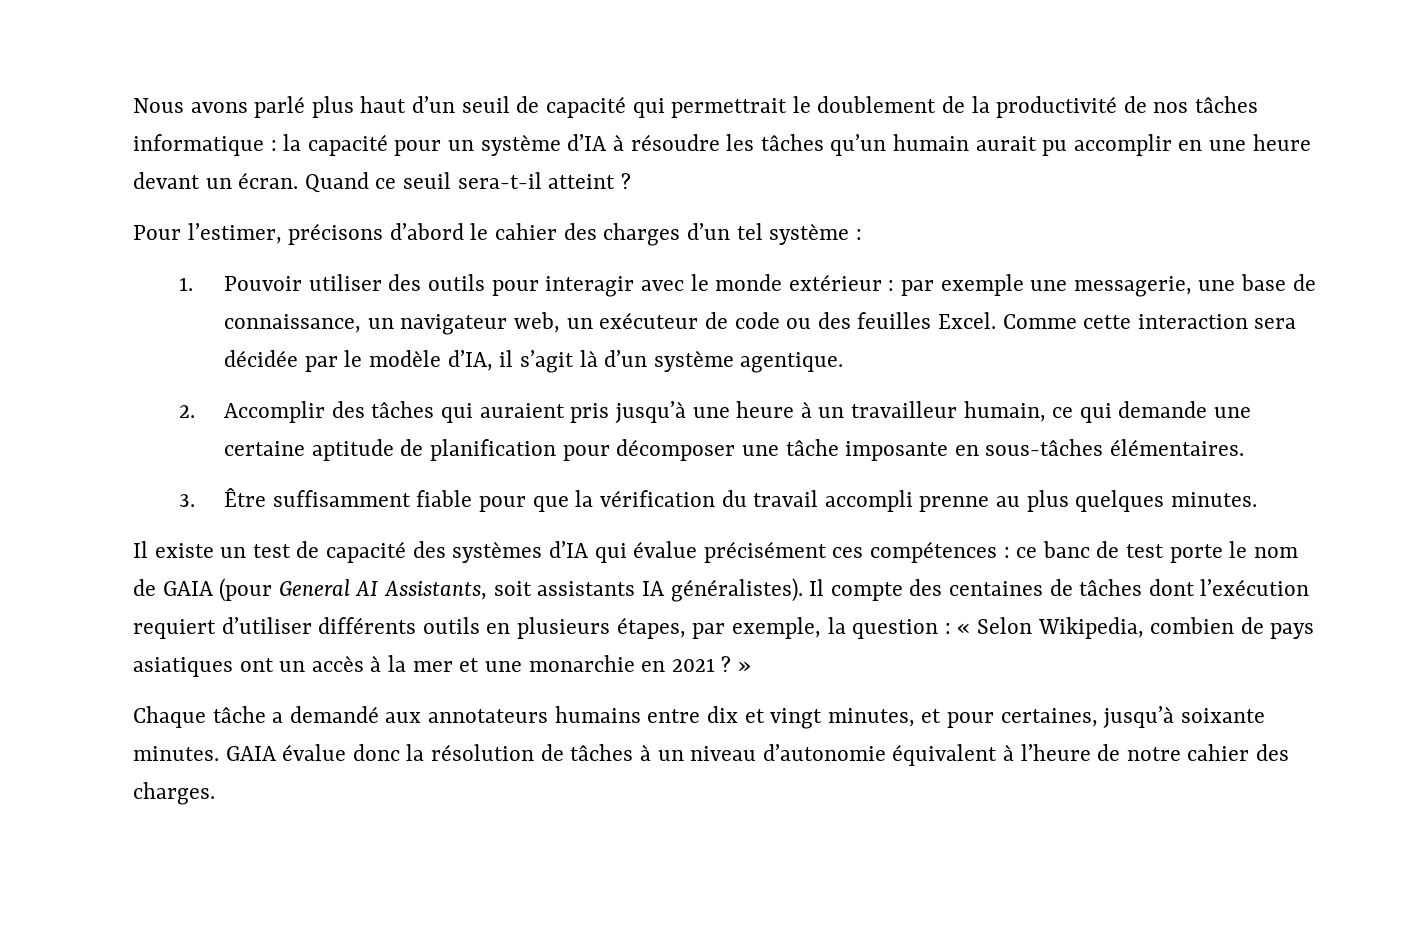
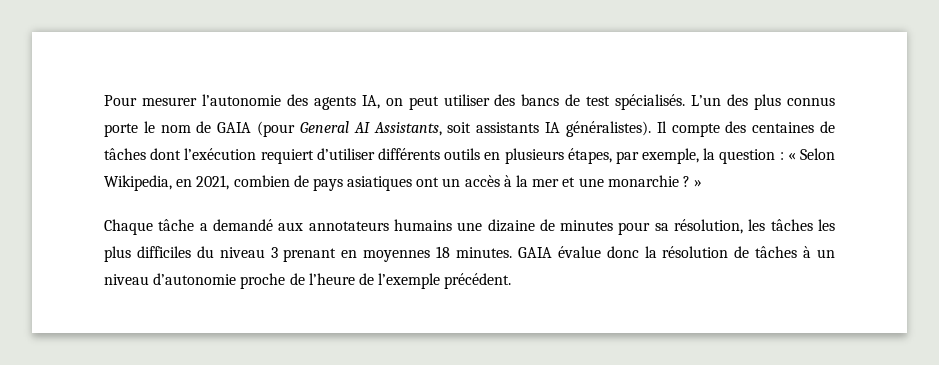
- Nous avons parlé plus haut d’un seuil de capacité qui permettrait le doublement de la productivité de nos tâches informatique : la capacité pour un système d’IA à résoudre les tâches qu’un humain aurait pu accomplir en une heure devant un écran. Quand ce seuil sera-t-il atteint ?
- Pour l’estimer, précisons d’abord le cahier des charges d’un tel système :
- 1. Pouvoir utiliser des outils pour interagir avec le monde extérieur : par exemple une messagerie, une base de connaissance, un navigateur web, un exécuteur de code ou des feuilles Excel. Comme cette interaction sera décidée par le modèle d’IA, il s’agit là d’un système agentique.
- 2. Accomplir des tâches qui auraient pris jusqu’à une heure à un travailleur humain, ce qui demande une certaine aptitude de planification pour décomposer une tâche imposante en sous-tâches élémentaires.
- 3. Être suffisamment fiable pour que la vérification du travail accompli prenne au plus quelques minutes.
- Il existe un test de capacité des systèmes d’IA qui évalue précisément ces compétences : ce banc de test porte le nom de GAIA (pour General AI Assistants, soit assistants IA généralistes).
+ Pour mesurer l’autonomie des agents IA, on peut utiliser des bancs de test spécialisés. L’un des plus connus porte le nom de GAIA (pour General AI Assistants, soit assistants IA généralistes).
- Il compte des centaines de tâches dont l’exécution requiert d’utiliser différents outils en plusieurs étapes, par exemple, la question : « Selon Wikipedia, combien de pays asiatiques ont un accès à la mer et une monarchie en 2021 ? »
+ Il compte des centaines de tâches dont l’exécution requiert d’utiliser différents outils en plusieurs étapes, par exemple, la question : « Selon Wikipedia, en 2021, combien de pays asiatiques ont un accès à la mer et une monarchie ? »
- Chaque tâche a demandé aux annotateurs humains entre dix et vingt minutes, et pour certaines, jusqu’à soixante minutes.
+ Chaque tâche a demandé aux annotateurs humains une dizaine de minutes pour sa résolution, les tâches les plus difficiles du niveau 3 prenant en moyennes 18 minutes.
- GAIA évalue donc la résolution de tâches à un niveau d’autonomie équivalent à l’heure de notre cahier des charges.
+ GAIA évalue donc la résolution de tâches à un niveau d’autonomie proche de l’heure de l’exemple précédent.

